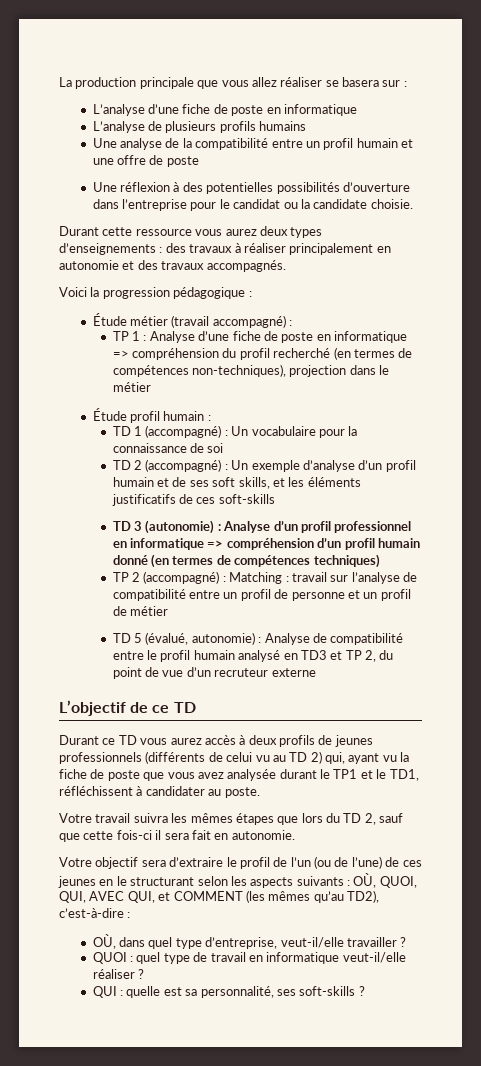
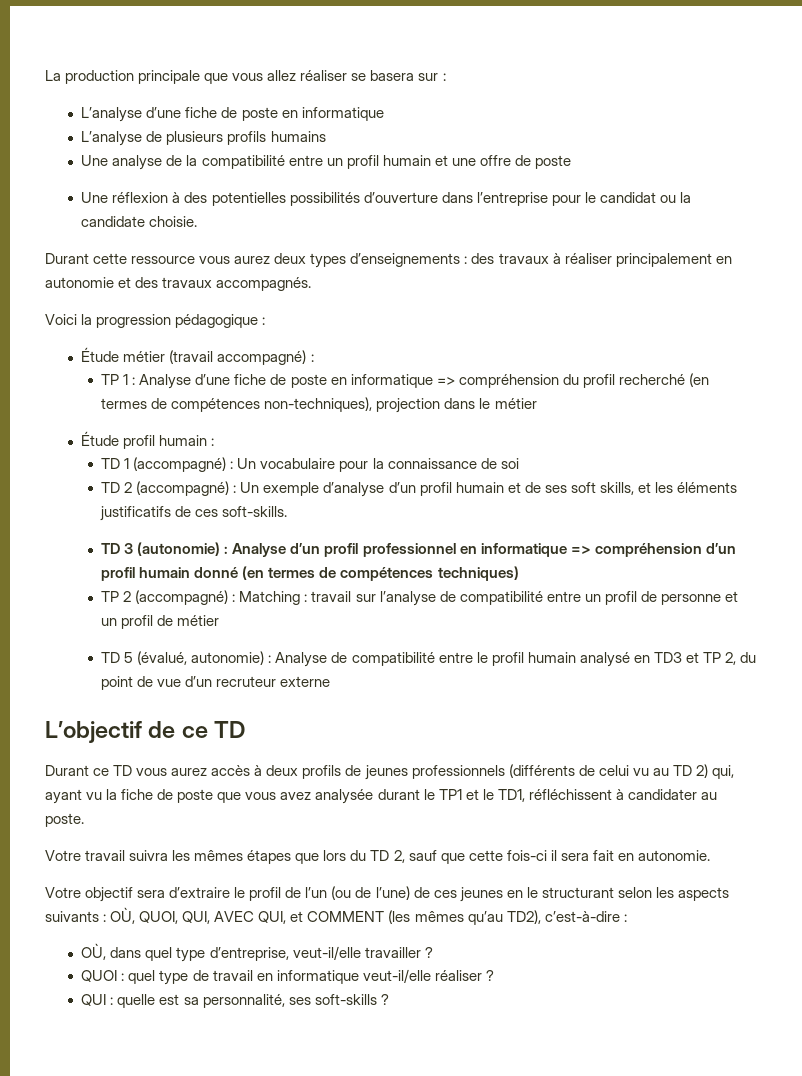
- TD 2 (accompagné) : Un exemple d’analyse d’un profil humain et de ses soft skills, et les éléments justificatifs de ces soft-skills
+ TD 2 (accompagné) : Un exemple d’analyse d’un profil humain et de ses soft skills, et les éléments justificatifs de ces soft-skills.

